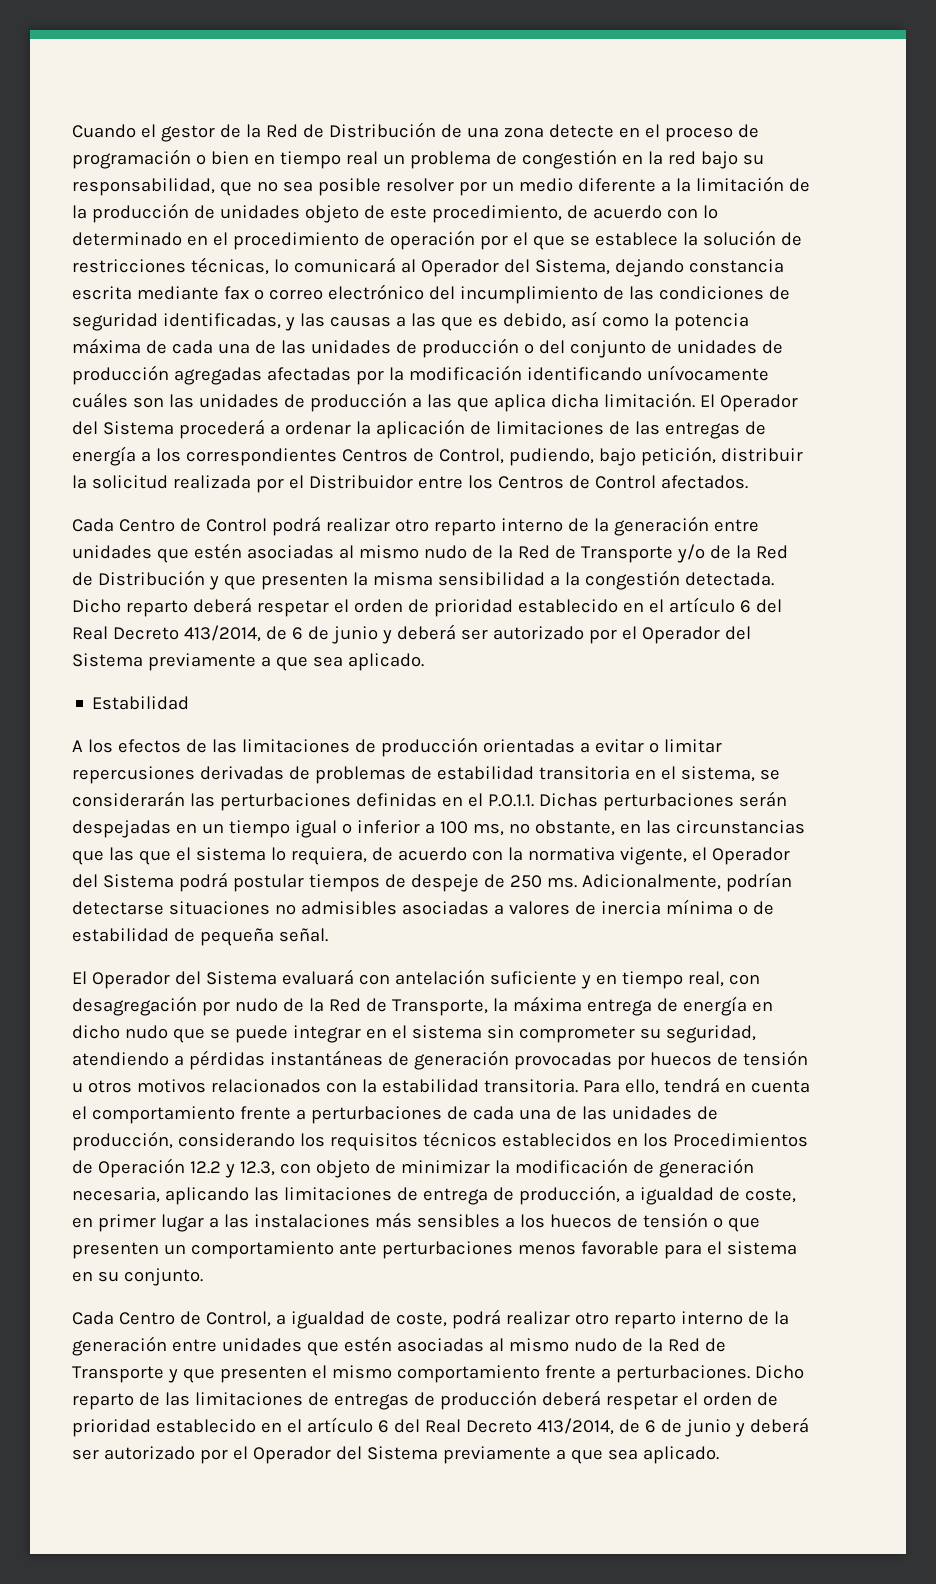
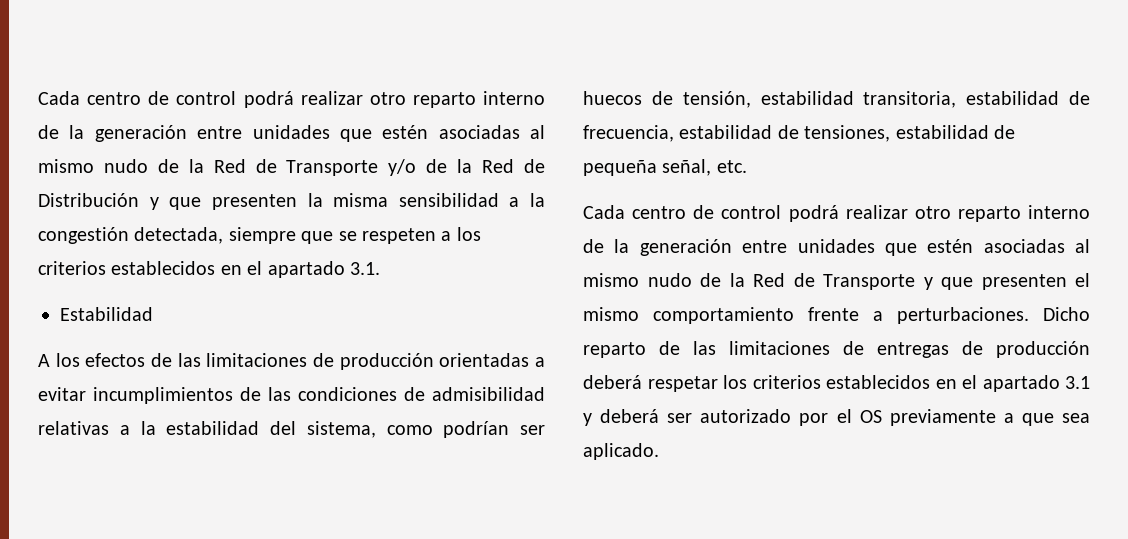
- Cuando el gestor de la Red de Distribución de una zona detecte en el proceso de programación o bien en tiempo real un problema de congestión en la red bajo su responsabilidad, que no sea posible resolver por un medio diferente a la limitación de la producción de unidades objeto de este procedimiento, de acuerdo con lo determinado en el procedimiento de operación por el que se establece la solución de restricciones técnicas, lo comunicará al Operador del Sistema, dejando constancia escrita mediante fax o correo electrónico del incumplimiento de las condiciones de seguridad identificadas, y las causas a las que es debido, así como la potencia máxima de cada una de las unidades de producción o del conjunto de unidades de producción agregadas afectadas por la modificación identificando unívocamente cuáles son las unidades de producción a las que aplica dicha limitación. El Operador del Sistema procederá a ordenar la aplicación de limitaciones de las entregas de energía a los correspondientes Centros de Control, pudiendo, bajo petición, distribuir la solicitud realizada por el Distribuidor entre los Centros de Control afectados.
- Cada Centro de Control podrá realizar otro reparto interno de la generación entre unidades que estén asociadas al mismo nudo de la Red de Transporte y/o de la Red de Distribución y que presenten la misma sensibilidad a la congestión detectada. Dicho reparto deberá respetar el orden de prioridad establecido en el artículo 6 del Real Decreto 413/2014, de 6 de junio y deberá ser autorizado por el Operador del Sistema previamente a que sea aplicado.
+ Cada centro de control podrá realizar otro reparto interno de la generación entre unidades que estén asociadas al mismo nudo de la Red de Transporte y/o de la Red de Distribución y que presenten la misma sensibilidad a la congestión detectada, siempre que se respeten a los criterios establecidos en el apartado 3.1.
- A los efectos de las limitaciones de producción orientadas a evitar o limitar repercusiones derivadas de problemas de estabilidad transitoria en el sistema, se considerarán las perturbaciones definidas en el P.O.1.1. Dichas perturbaciones serán despejadas en un tiempo igual o inferior a 100 ms, no obstante, en las circunstancias que las que el sistema lo requiera, de acuerdo con la normativa vigente, el Operador del Sistema podrá postular tiempos de despeje de 250 ms. Adicionalmente, podrían detectarse situaciones no admisibles asociadas a valores de inercia mínima o de estabilidad de pequeña señal.
- El Operador del Sistema evaluará con antelación suficiente y en tiempo real, con desagregación por nudo de la Red de Transporte, la máxima entrega de energía en dicho nudo que se puede integrar en el sistema sin comprometer su seguridad, atendiendo a pérdidas instantáneas de generación provocadas por huecos de tensión u otros motivos relacionados con la estabilidad transitoria. Para ello, tendrá en cuenta el comportamiento frente a perturbaciones de cada una de las unidades de producción, considerando los requisitos técnicos establecidos en los Procedimientos de Operación 12.2 y 12.3, con objeto de minimizar la modificación de generación necesaria, aplicando las limitaciones de entrega de producción, a igualdad de coste, en primer lugar a las instalaciones más sensibles a los huecos de tensión o que presenten un comportamiento ante perturbaciones menos favorable para el sistema en su conjunto.
- Cada Centro de Control, a igualdad de coste, podrá realizar otro reparto interno de la generación entre unidades que estén asociadas al mismo nudo de la Red de Transporte y que presenten el mismo comportamiento frente a perturbaciones.
+ A los efectos de las limitaciones de producción orientadas a evitar incumplimientos de las condiciones de admisibilidad relativas a la estabilidad del sistema, como podrían ser huecos de tensión, estabilidad transitoria, estabilidad de frecuencia, estabilidad de tensiones, estabilidad de pequeña señal, etc.
+ Cada centro de control podrá realizar otro reparto interno de la generación entre unidades que estén asociadas al mismo nudo de la Red de Transporte y que presenten el mismo comportamiento frente a perturbaciones.
- Dicho reparto de las limitaciones de entregas de producción deberá respetar el orden de prioridad establecido en el artículo 6 del Real Decreto 413/2014, de 6 de junio y deberá ser autorizado por el Operador del Sistema previamente a que sea aplicado.
+ Dicho reparto de las limitaciones de entregas de producción deberá respetar los criterios establecidos en el apartado 3.1 y deberá ser autorizado por el OS previamente a que sea aplicado.

